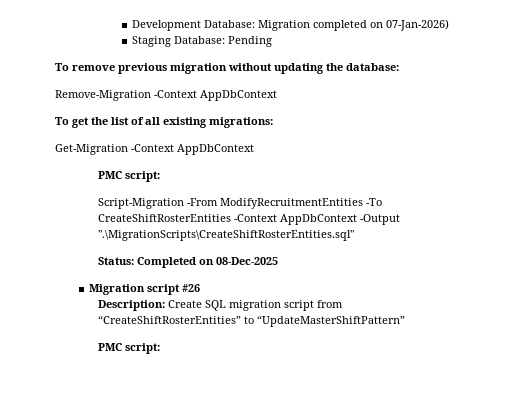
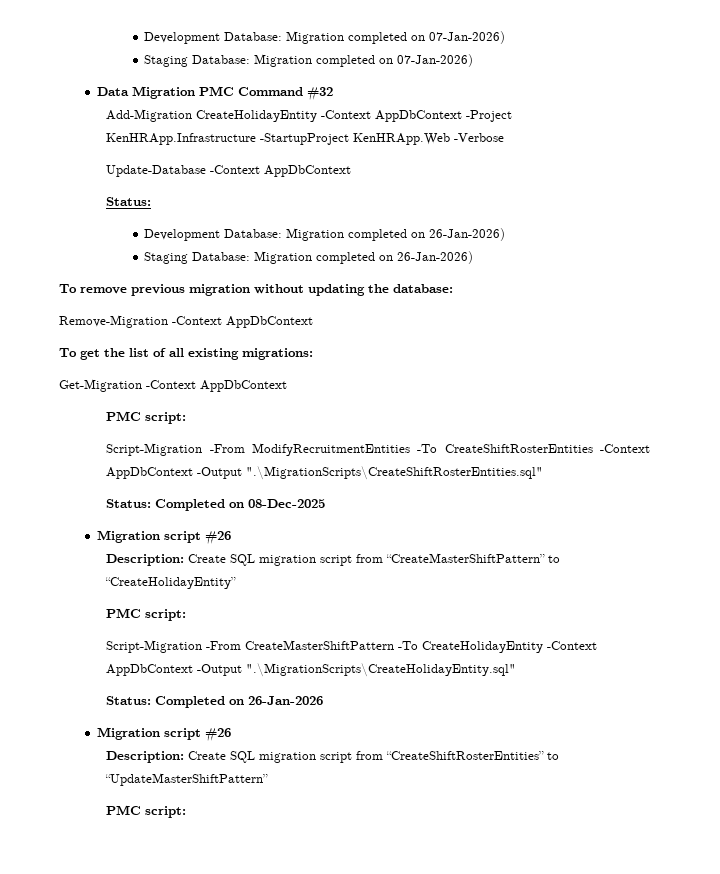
- Staging Database: Pending
+ Staging Database: Migration completed on 07-Jan-2026)
+ Data Migration PMC Command #32
+ Add-Migration CreateHolidayEntity -Context AppDbContext -Project KenHRApp.Infrastructure -StartupProject KenHRApp.Web -Verbose
+ Update-Database -Context AppDbContext
+ Status:
+ Development Database: Migration completed on 26-Jan-2026)
+ Staging Database: Migration completed on 26-Jan-2026)
+ Description: Create SQL migration script from “CreateMasterShiftPattern” to “CreateHolidayEntity”
+ PMC script:
+ Script-Migration -From CreateMasterShiftPattern -To CreateHolidayEntity -Context AppDbContext -Output ".\MigrationScripts\CreateHolidayEntity.sql"
+ Status: Completed on 26-Jan-2026
+ Migration script #26

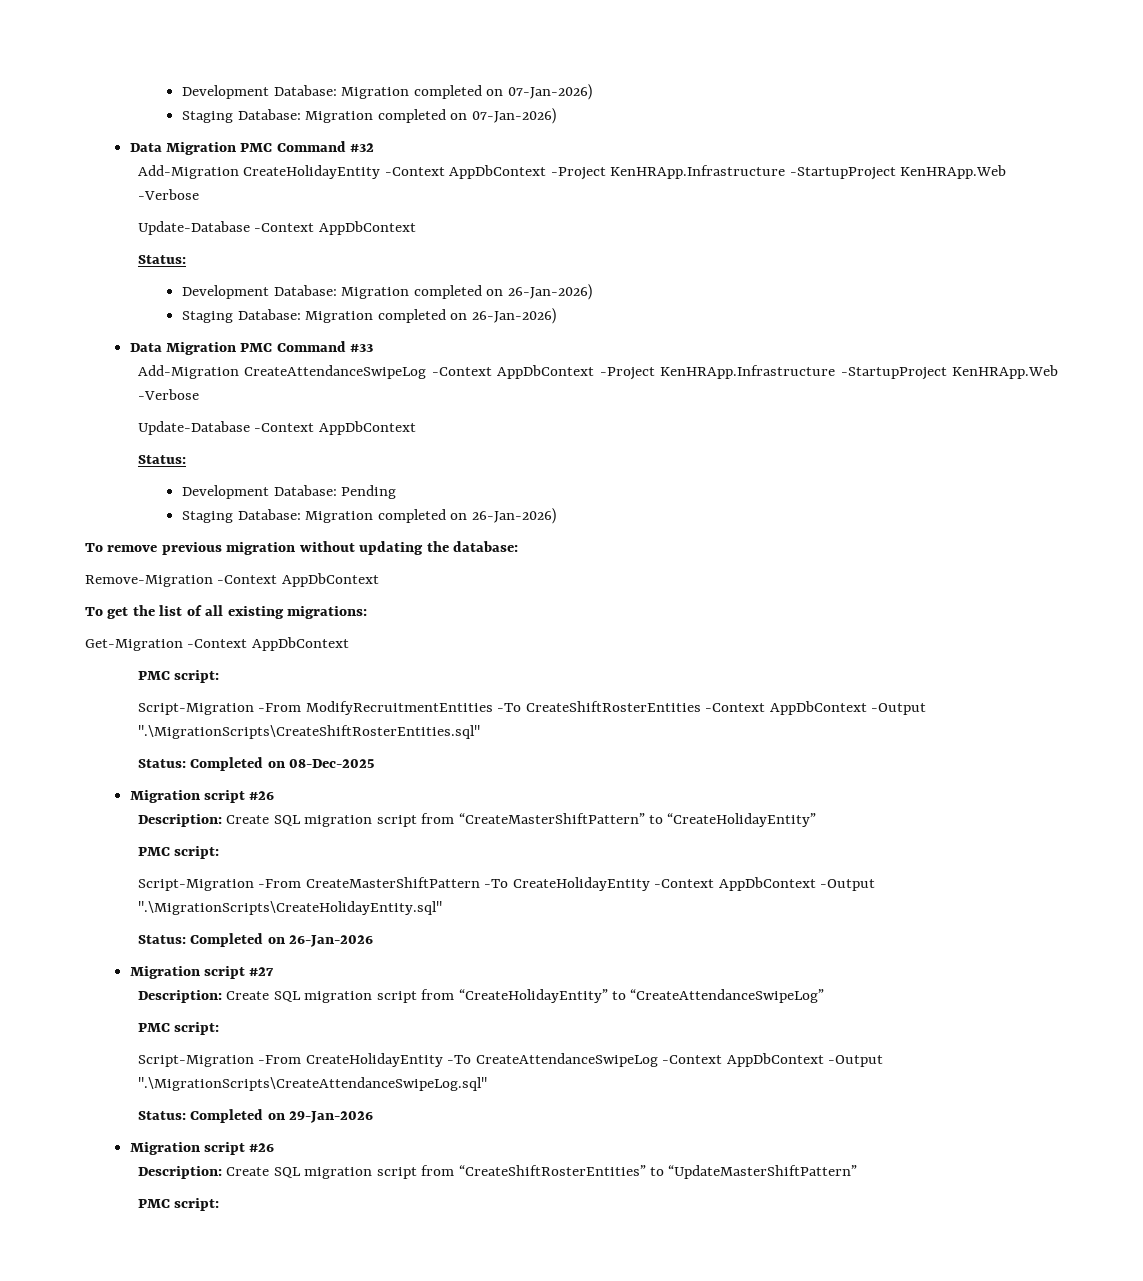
+ Data Migration PMC Command #33
+ Add-Migration CreateAttendanceSwipeLog -Context AppDbContext -Project KenHRApp.Infrastructure -StartupProject KenHRApp.Web -Verbose
+ Update-Database -Context AppDbContext
+ Status:
+ Development Database: Pending
+ Staging Database: Migration completed on 26-Jan-2026)
+ Migration script #27
+ Description: Create SQL migration script from “CreateHolidayEntity” to “CreateAttendanceSwipeLog”
+ PMC script:
+ Script-Migration -From CreateHolidayEntity -To CreateAttendanceSwipeLog -Context AppDbContext -Output ".\MigrationScripts\CreateAttendanceSwipeLog.sql"
+ Status: Completed on 29-Jan-2026

